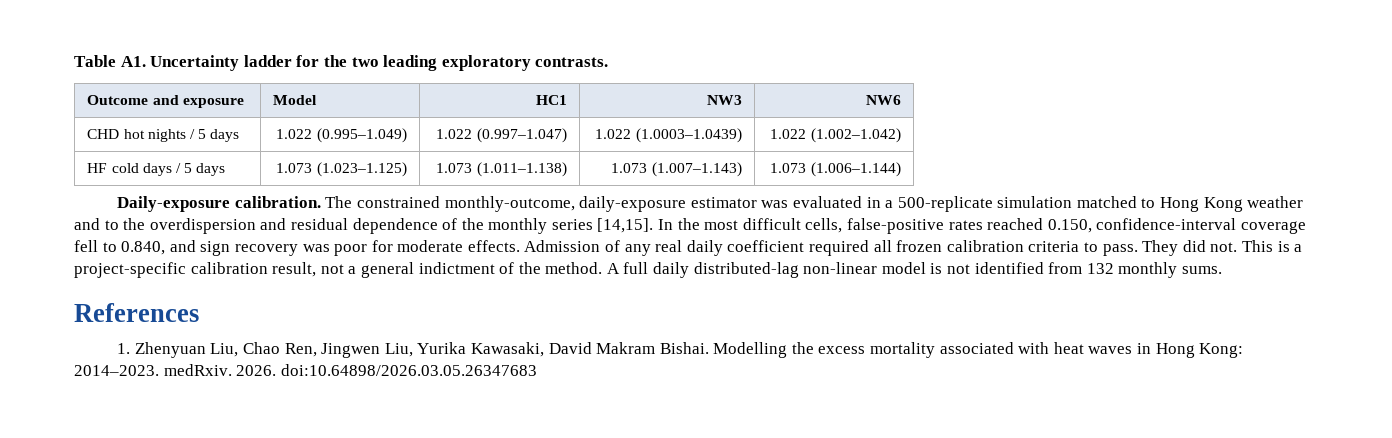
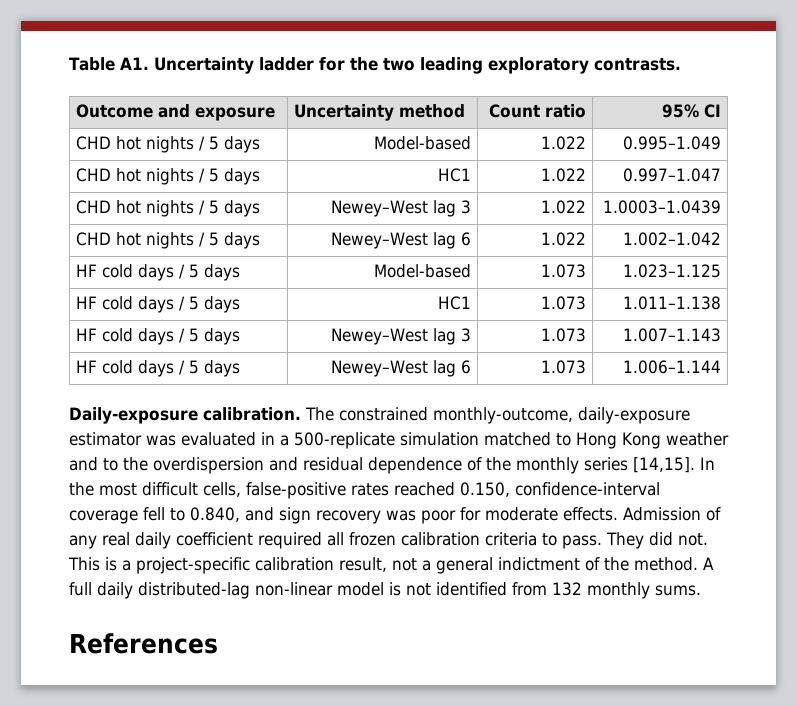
- Outcome and exposure | Model | HC1 | NW3 | NW6
- CHD hot nights / 5 days | 1.022 (0.995–1.049) | 1.022 (0.997–1.047) | 1.022 (1.0003–1.0439) | 1.022 (1.002–1.042)
- HF cold days / 5 days | 1.073 (1.023–1.125) | 1.073 (1.011–1.138) | 1.073 (1.007–1.143) | 1.073 (1.006–1.144)
+ Outcome and exposure | Uncertainty method | Count ratio | 95% CI
+ CHD hot nights / 5 days | Model-based | 1.022 | 0.995–1.049
+ CHD hot nights / 5 days | HC1 | 1.022 | 0.997–1.047
+ CHD hot nights / 5 days | Newey–West lag 3 | 1.022 | 1.0003–1.0439
+ CHD hot nights / 5 days | Newey–West lag 6 | 1.022 | 1.002–1.042
+ HF cold days / 5 days | Model-based | 1.073 | 1.023–1.125
+ HF cold days / 5 days | HC1 | 1.073 | 1.011–1.138
+ HF cold days / 5 days | Newey–West lag 3 | 1.073 | 1.007–1.143
+ HF cold days / 5 days | Newey–West lag 6 | 1.073 | 1.006–1.144
- 1. Zhenyuan Liu, Chao Ren, Jingwen Liu, Yurika Kawasaki, David Makram Bishai. Modelling the excess mortality associated with heat waves in Hong Kong: 2014–2023. medRxiv. 2026. doi:10.64898/2026.03.05.26347683

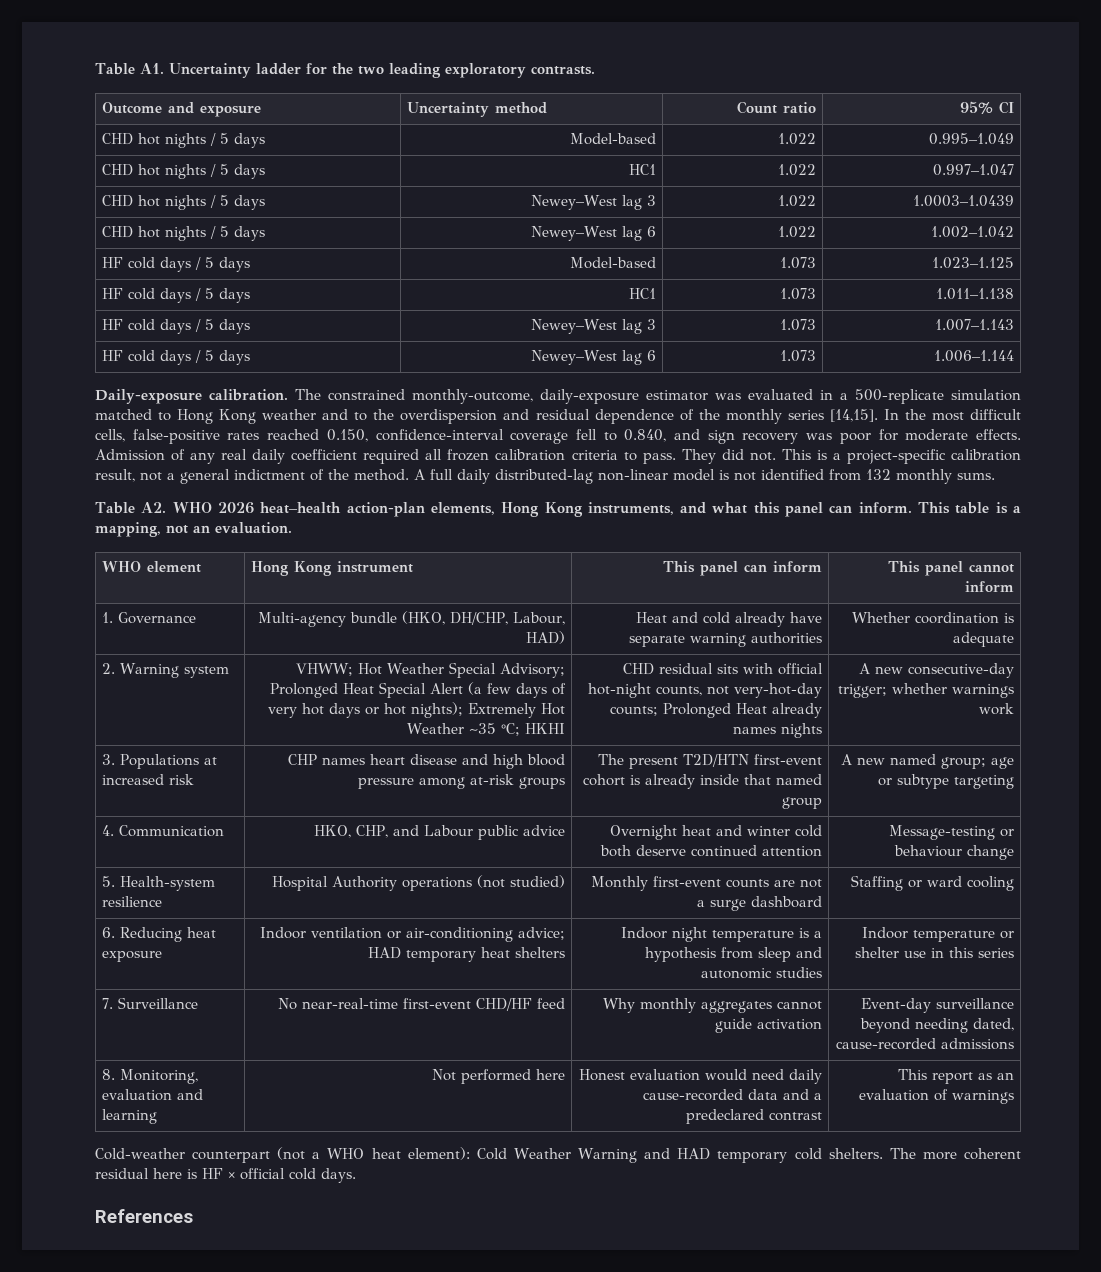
+ Table A2. WHO 2026 heat–health action-plan elements, Hong Kong instruments, and what this panel can inform. This table is a mapping, not an evaluation.
+ WHO element | Hong Kong instrument | This panel can inform | This panel cannot inform
+ 1. Governance | Multi-agency bundle (HKO, DH/CHP, Labour, HAD) | Heat and cold already have separate warning authorities | Whether coordination is adequate
+ 2. Warning system | VHWW; Hot Weather Special Advisory; Prolonged Heat Special Alert (a few days of very hot days or hot nights); Extremely Hot Weather ~35 °C; HKHI | CHD residual sits with official hot-night counts, not very-hot-day counts; Prolonged Heat already names nights | A new consecutive-day trigger; whether warnings work
+ 3. Populations at increased risk | CHP names heart disease and high blood pressure among at-risk groups | The present T2D/HTN first-event cohort is already inside that named group | A new named group; age or subtype targeting
+ 4. Communication | HKO, CHP, and Labour public advice | Overnight heat and winter cold both deserve continued attention | Message-testing or behaviour change
+ 5. Health-system resilience | Hospital Authority operations (not studied) | Monthly first-event counts are not a surge dashboard | Staffing or ward cooling
+ 6. Reducing heat exposure | Indoor ventilation or air-conditioning advice; HAD temporary heat shelters | Indoor night temperature is a hypothesis from sleep and autonomic studies | Indoor temperature or shelter use in this series
+ 7. Surveillance | No near-real-time first-event CHD/HF feed | Why monthly aggregates cannot guide activation | Event-day surveillance beyond needing dated, cause-recorded admissions
+ 8. Monitoring, evaluation and learning | Not performed here | Honest evaluation would need daily cause-recorded data and a predeclared contrast | This report as an evaluation of warnings
+ Cold-weather counterpart (not a WHO heat element): Cold Weather Warning and HAD temporary cold shelters. The more coherent residual here is HF × official cold days.

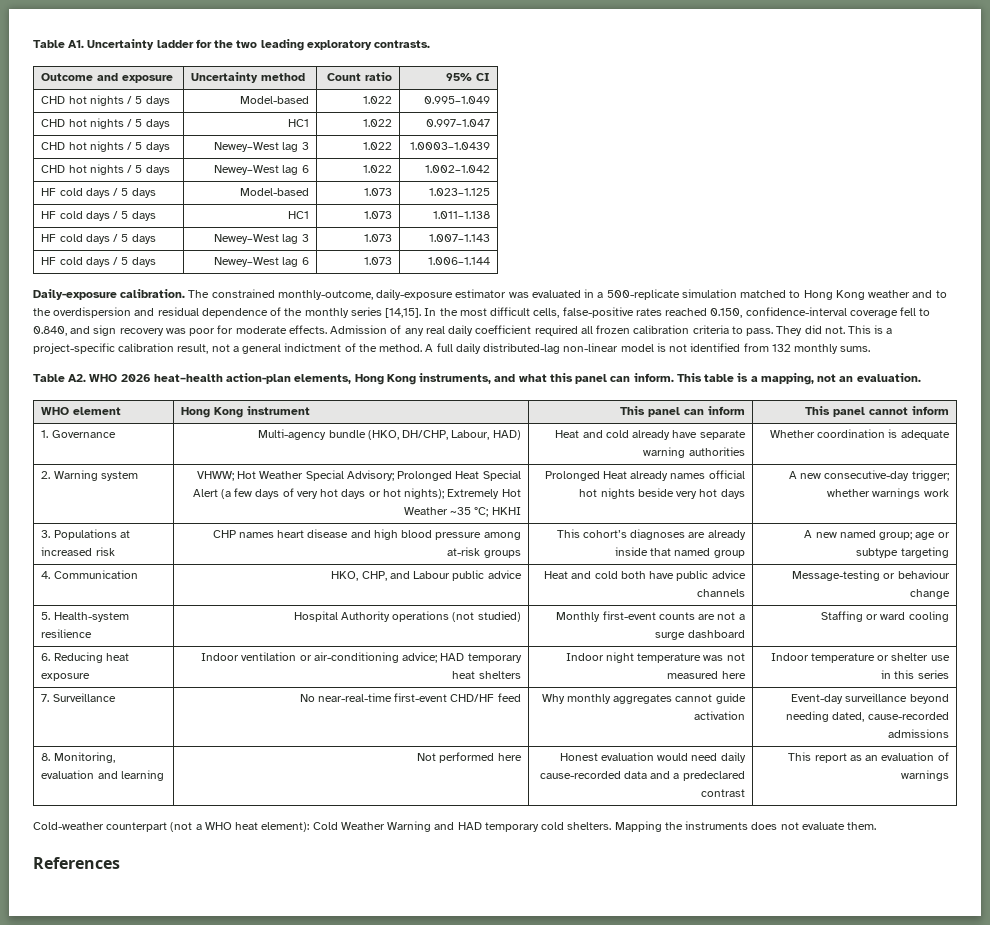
- CHD residual sits with official hot-night counts, not very-hot-day counts; Prolonged Heat already names nights
+ Prolonged Heat already names official hot nights beside very hot days
- 3. Populations at increased risk | CHP names heart disease and high blood pressure among at-risk groups | The present T2D/HTN first-event cohort is already inside that named group | A new named group; age or subtype targeting
+ 3. Populations at increased risk | CHP names heart disease and high blood pressure among at-risk groups | This cohort’s diagnoses are already inside that named group | A new named group; age or subtype targeting
- 4. Communication | HKO, CHP, and Labour public advice | Overnight heat and winter cold both deserve continued attention | Message-testing or behaviour change
+ 4. Communication | HKO, CHP, and Labour public advice | Heat and cold both have public advice channels | Message-testing or behaviour change
- 6. Reducing heat exposure | Indoor ventilation or air-conditioning advice; HAD temporary heat shelters | Indoor night temperature is a hypothesis from sleep and autonomic studies | Indoor temperature or shelter use in this series
+ 6. Reducing heat exposure | Indoor ventilation or air-conditioning advice; HAD temporary heat shelters | Indoor night temperature was not measured here | Indoor temperature or shelter use in this series
- The more coherent residual here is HF × official cold days.
+ Mapping the instruments does not evaluate them.

